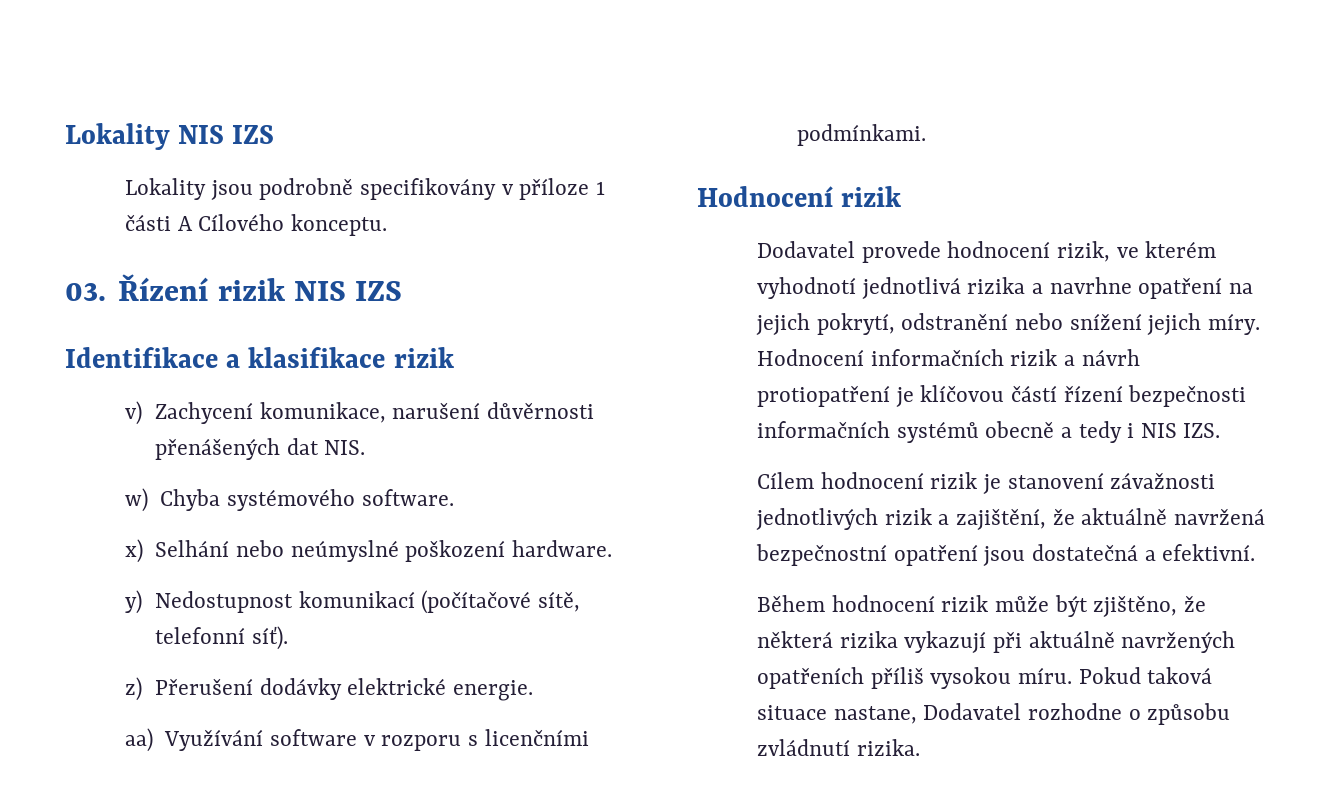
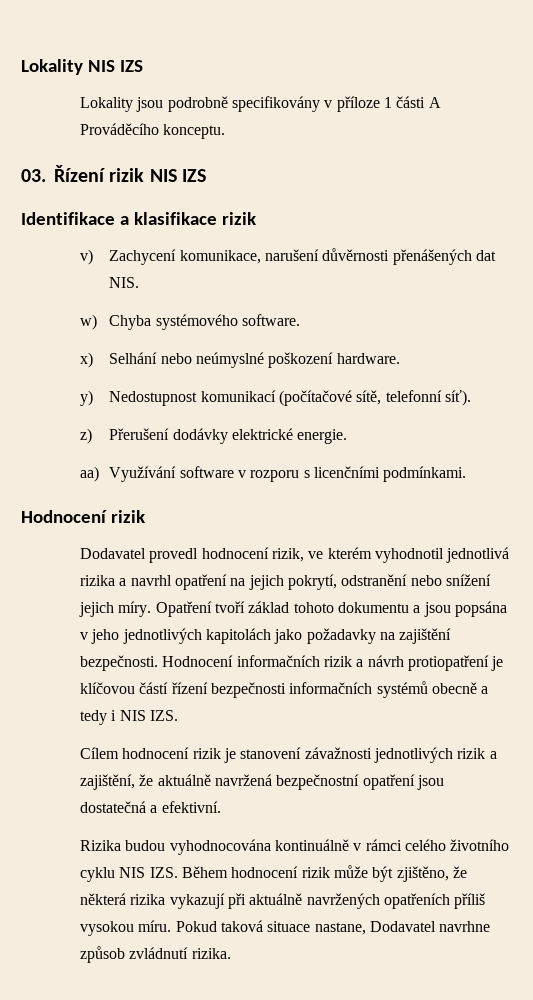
- Lokality jsou podrobně specifikovány v příloze 1 části A Cílového konceptu.
+ Lokality jsou podrobně specifikovány v příloze 1 části A Prováděcího konceptu.
- Dodavatel provede hodnocení rizik, ve kterém vyhodnotí jednotlivá rizika a navrhne opatření na jejich pokrytí, odstranění nebo snížení jejich míry.
+ Dodavatel provedl hodnocení rizik, ve kterém vyhodnotil jednotlivá rizika a navrhl opatření na jejich pokrytí, odstranění nebo snížení jejich míry.
+ Opatření tvoří základ tohoto dokumentu a jsou popsána v jeho jednotlivých kapitolách jako požadavky na zajištění bezpečnosti.
- Během hodnocení rizik může být zjištěno, že některá rizika vykazují při aktuálně navržených opatřeních příliš vysokou míru.
+ Rizika budou vyhodnocována kontinuálně v rámci celého životního cyklu NIS IZS. Během hodnocení rizik může být zjištěno, že některá rizika vykazují při aktuálně navržených opatřeních příliš vysokou míru.
- Pokud taková situace nastane, Dodavatel rozhodne o způsobu zvládnutí rizika.
+ Pokud taková situace nastane, Dodavatel navrhne způsob zvládnutí rizika.

